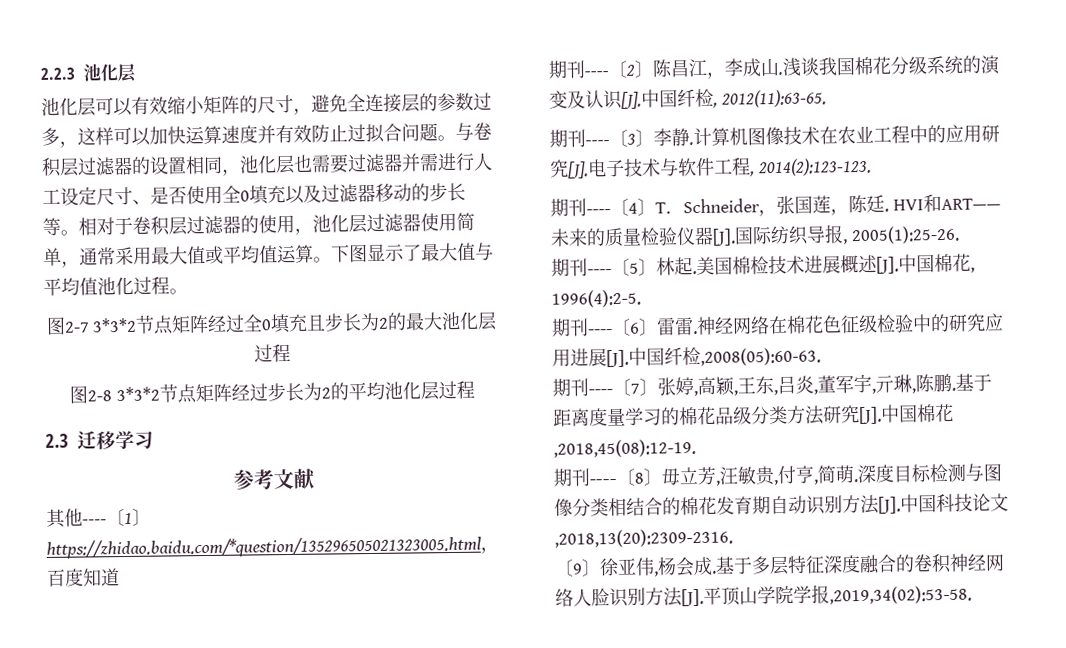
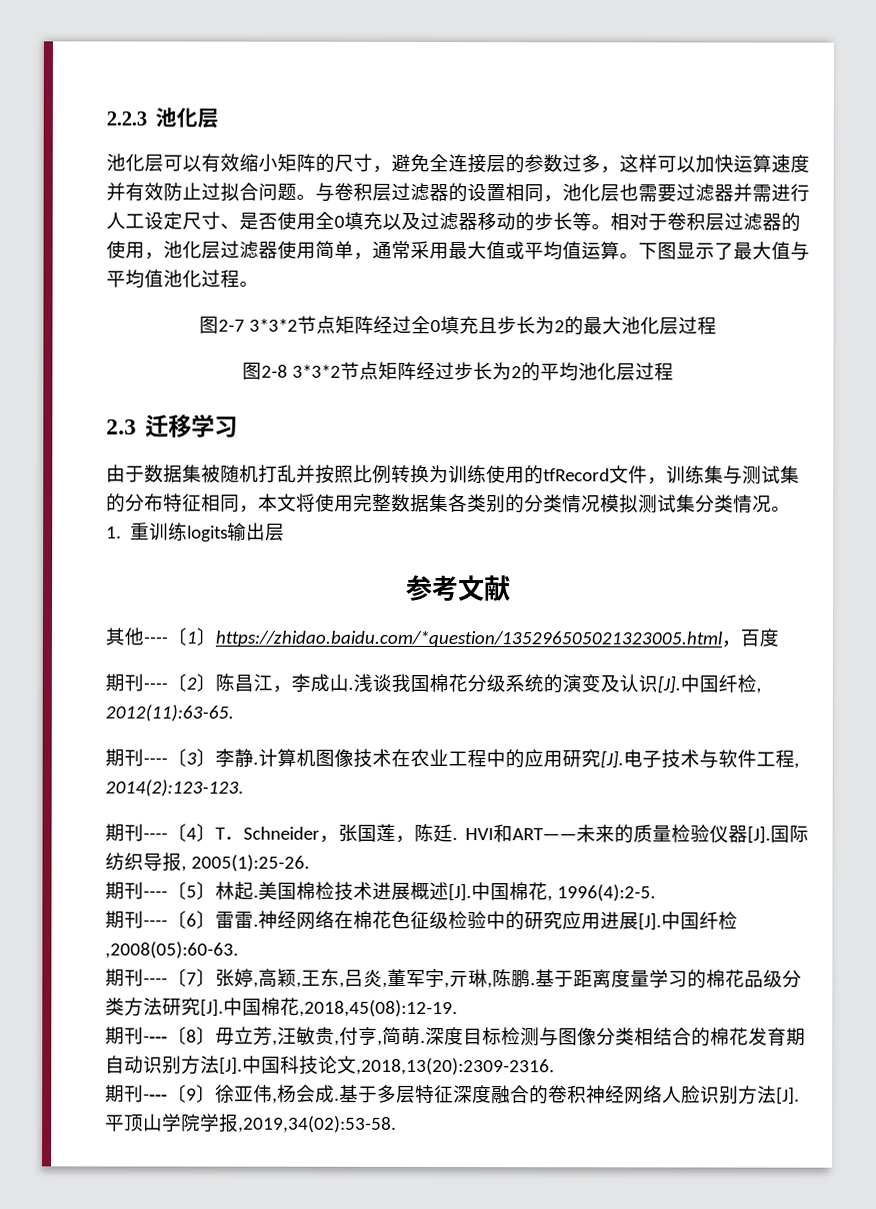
+ 由于数据集被随机打乱并按照比例转换为训练使用的tfRecord文件，训练集与测试集的分布特征相同，本文将使用完整数据集各类别的分类情况模拟测试集分类情况。
+ 1.重训练logits输出层
- 其他----〔1〕https://zhidao.baidu.com/*question/135296505021323005.html，百度知道
+ 其他----〔1〕https://zhidao.baidu.com/*question/135296505021323005.html，百度
- 〔9〕徐亚伟,杨会成.
+ 期刊----〔9〕徐亚伟,杨会成.

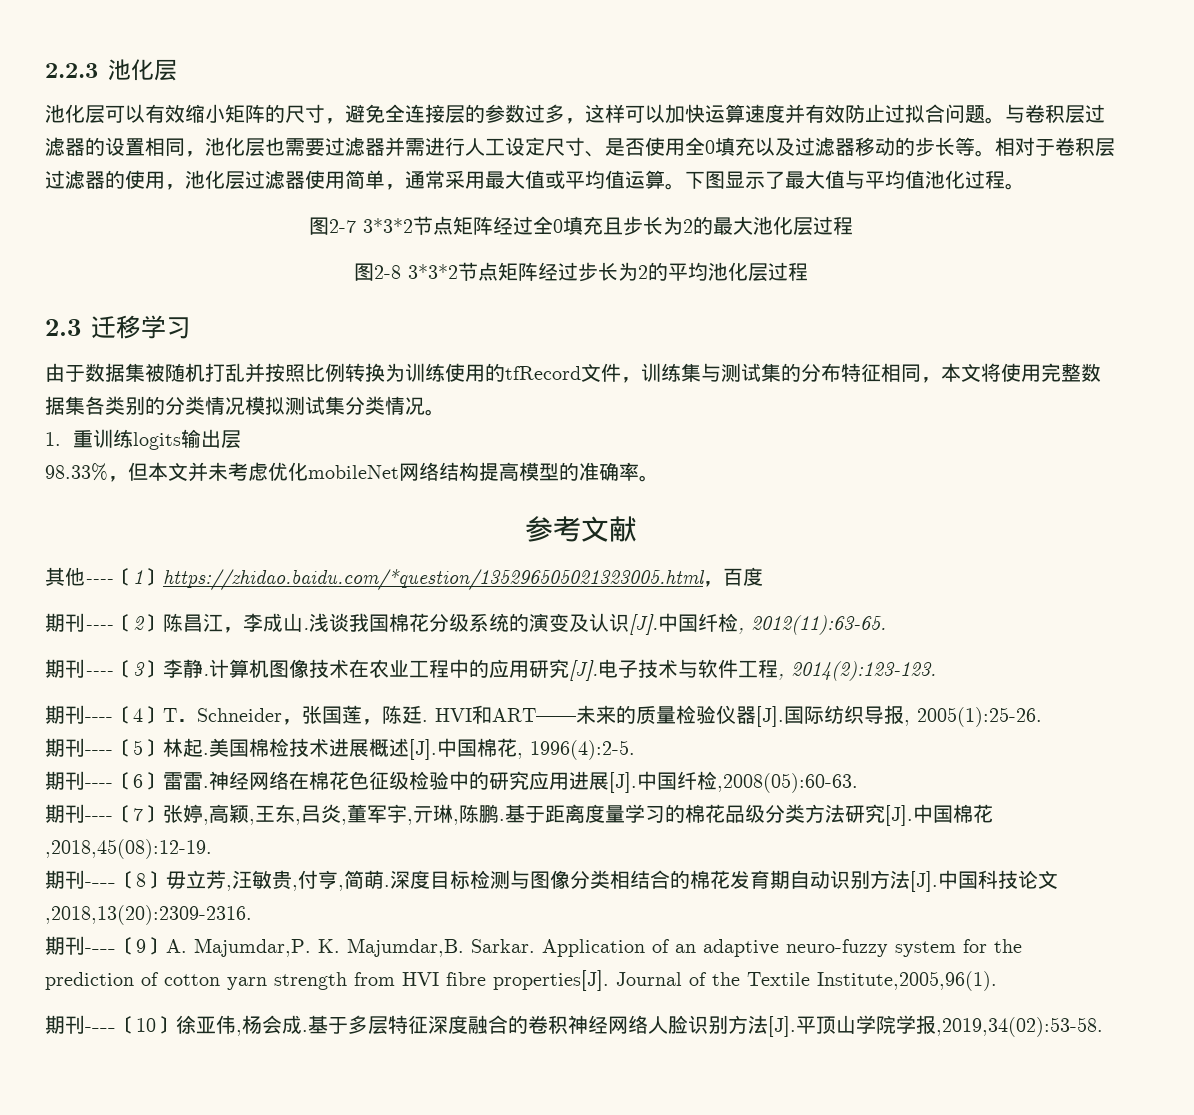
+ 98.33%，但本文并未考虑优化mobileNet网络结构提高模型的准确率。
- 期刊----〔9〕徐亚伟,杨会成.
+ 期刊----〔9〕A. Majumdar,P. K. Majumdar,B. Sarkar. Application of an adaptive neuro-fuzzy system for the prediction of cotton yarn strength from HVI fibre properties[J]. Journal of the Textile Institute,2005,96(1).
+ 期刊----〔10〕徐亚伟,杨会成.

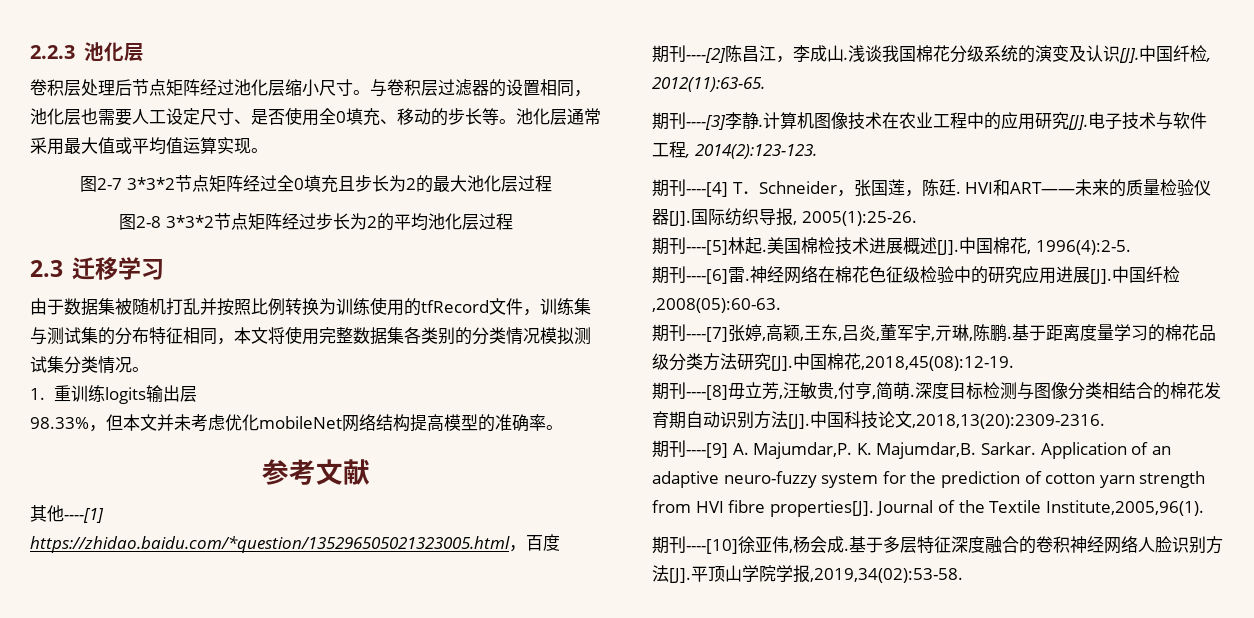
- 池化层可以有效缩小矩阵的尺寸，避免全连接层的参数过多，这样可以加快运算速度并有效防止过拟合问题。
+ 卷积层处理后节点矩阵经过池化层缩小尺寸。
- 与卷积层过滤器的设置相同，池化层也需要过滤器并需进行人工设定尺寸、是否使用全0填充以及过滤器移动的步长等。
+ 与卷积层过滤器的设置相同，池化层也需要人工设定尺寸、是否使用全0填充、移动的步长等。
- 相对于卷积层过滤器的使用，池化层过滤器使用简单，通常采用最大值或平均值运算。下图显示了最大值与平均值池化过程。
+ 池化层通常采用最大值或平均值运算实现。
- 其他----〔1〕https://zhidao.baidu.com/*question/135296505021323005.html，百度
+ 其他----[1] https://zhidao.baidu.com/*question/135296505021323005.html，百度
- 期刊----〔2〕陈昌江，李成山.
+ 期刊----[2]陈昌江，李成山.
- 期刊----〔3〕李静.
+ 期刊----[3]李静.
- 期刊----〔4〕T．Schneider，张国莲，陈廷.
+ 期刊----[4] T．Schneider，张国莲，陈廷.
- 期刊----〔5〕林起.
+ 期刊----[5]林起.
- 期刊----〔6〕雷雷.
+ 期刊----[6]雷.
- 期刊----〔7〕张婷,高颖,王东,吕炎,董军宇,亓琳,陈鹏.
+ 期刊----[7]张婷,高颖,王东,吕炎,董军宇,亓琳,陈鹏.
- 期刊----〔8〕毋立芳,汪敏贵,付亨,简萌.
+ 期刊----[8]毋立芳,汪敏贵,付亨,简萌.
- 期刊----〔9〕A. Majumdar,P.
+ 期刊----[9] A. Majumdar,P.
- 期刊----〔10〕徐亚伟,杨会成.
+ 期刊----[10]徐亚伟,杨会成.

